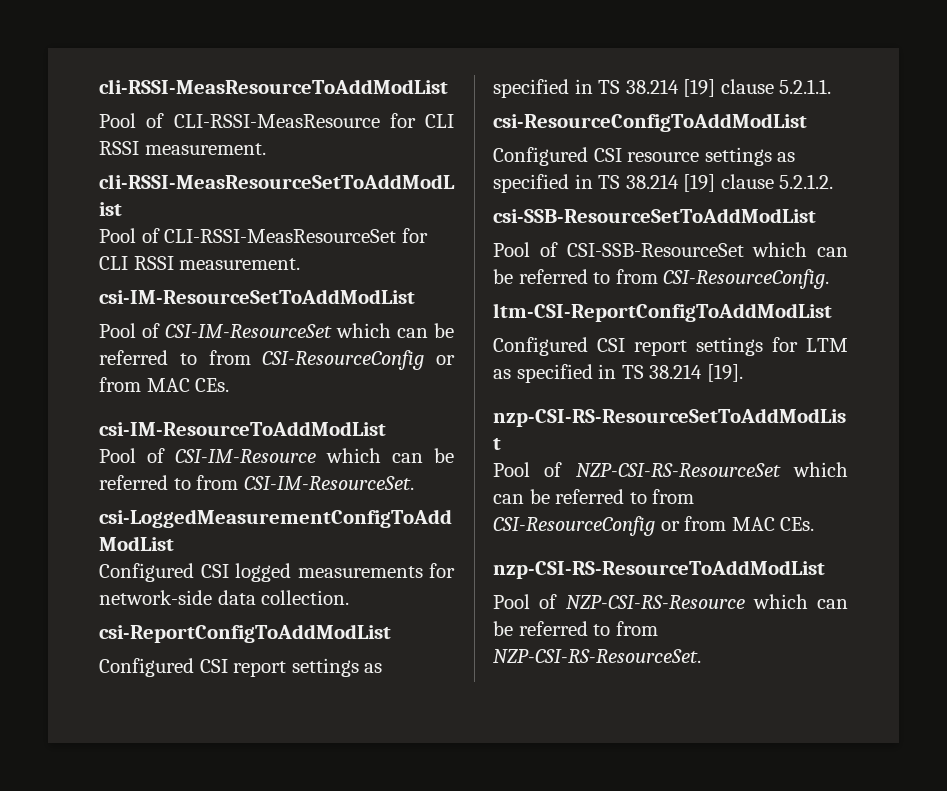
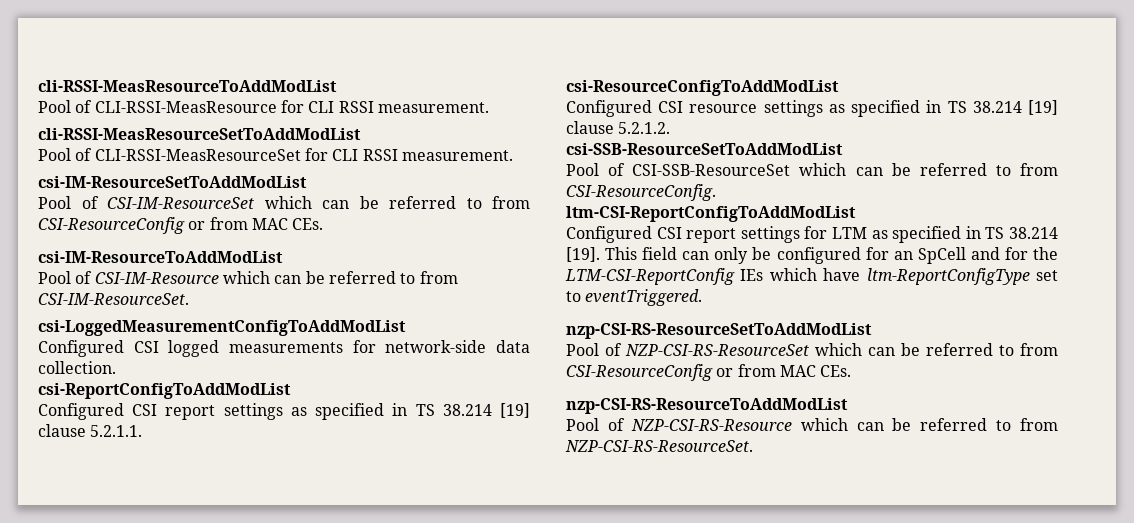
+ This field can only be configured for an SpCell and for the LTM-CSI-ReportConfig IEs which have ltm-ReportConfigType set to eventTriggered.

